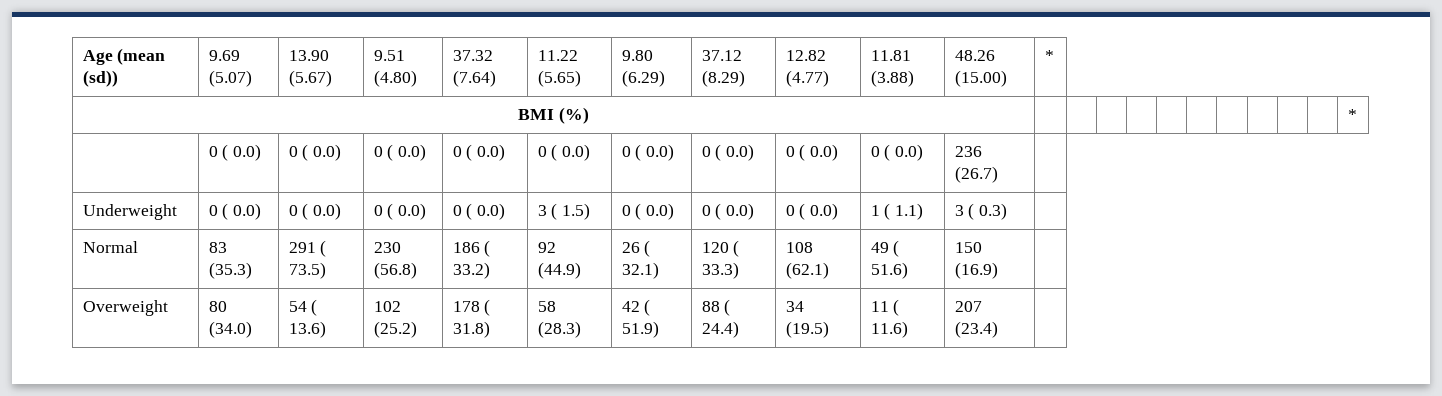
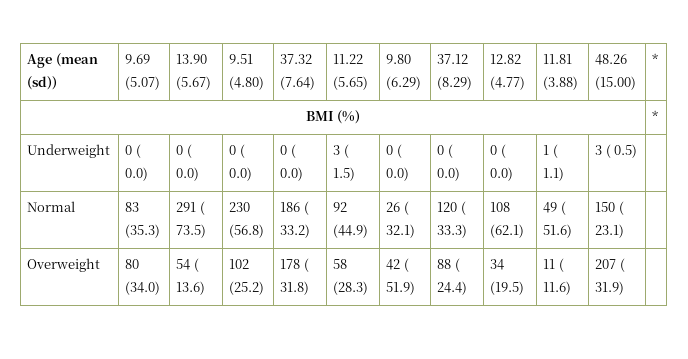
- BMI (%) | | | | | | | | | | | *
- | 0 ( 0.0) | 0 ( 0.0) | 0 ( 0.0) | 0 ( 0.0) | 0 ( 0.0) | 0 ( 0.0) | 0 ( 0.0) | 0 ( 0.0) | 0 ( 0.0) | 236 (26.7) |
+ BMI (%) | *
- Underweight | 0 ( 0.0) | 0 ( 0.0) | 0 ( 0.0) | 0 ( 0.0) | 3 ( 1.5) | 0 ( 0.0) | 0 ( 0.0) | 0 ( 0.0) | 1 ( 1.1) | 3 ( 0.3) |
+ Underweight | 0 ( 0.0) | 0 ( 0.0) | 0 ( 0.0) | 0 ( 0.0) | 3 ( 1.5) | 0 ( 0.0) | 0 ( 0.0) | 0 ( 0.0) | 1 ( 1.1) | 3 ( 0.5) |
- Normal | 83 (35.3) | 291 ( 73.5) | 230 (56.8) | 186 ( 33.2) | 92 (44.9) | 26 ( 32.1) | 120 ( 33.3) | 108 (62.1) | 49 ( 51.6) | 150 (16.9) |
+ Normal | 83 (35.3) | 291 ( 73.5) | 230 (56.8) | 186 ( 33.2) | 92 (44.9) | 26 ( 32.1) | 120 ( 33.3) | 108 (62.1) | 49 ( 51.6) | 150 ( 23.1) |
- Overweight | 80 (34.0) | 54 ( 13.6) | 102 (25.2) | 178 ( 31.8) | 58 (28.3) | 42 ( 51.9) | 88 ( 24.4) | 34 (19.5) | 11 ( 11.6) | 207 (23.4) |
+ Overweight | 80 (34.0) | 54 ( 13.6) | 102 (25.2) | 178 ( 31.8) | 58 (28.3) | 42 ( 51.9) | 88 ( 24.4) | 34 (19.5) | 11 ( 11.6) | 207 ( 31.9) |

